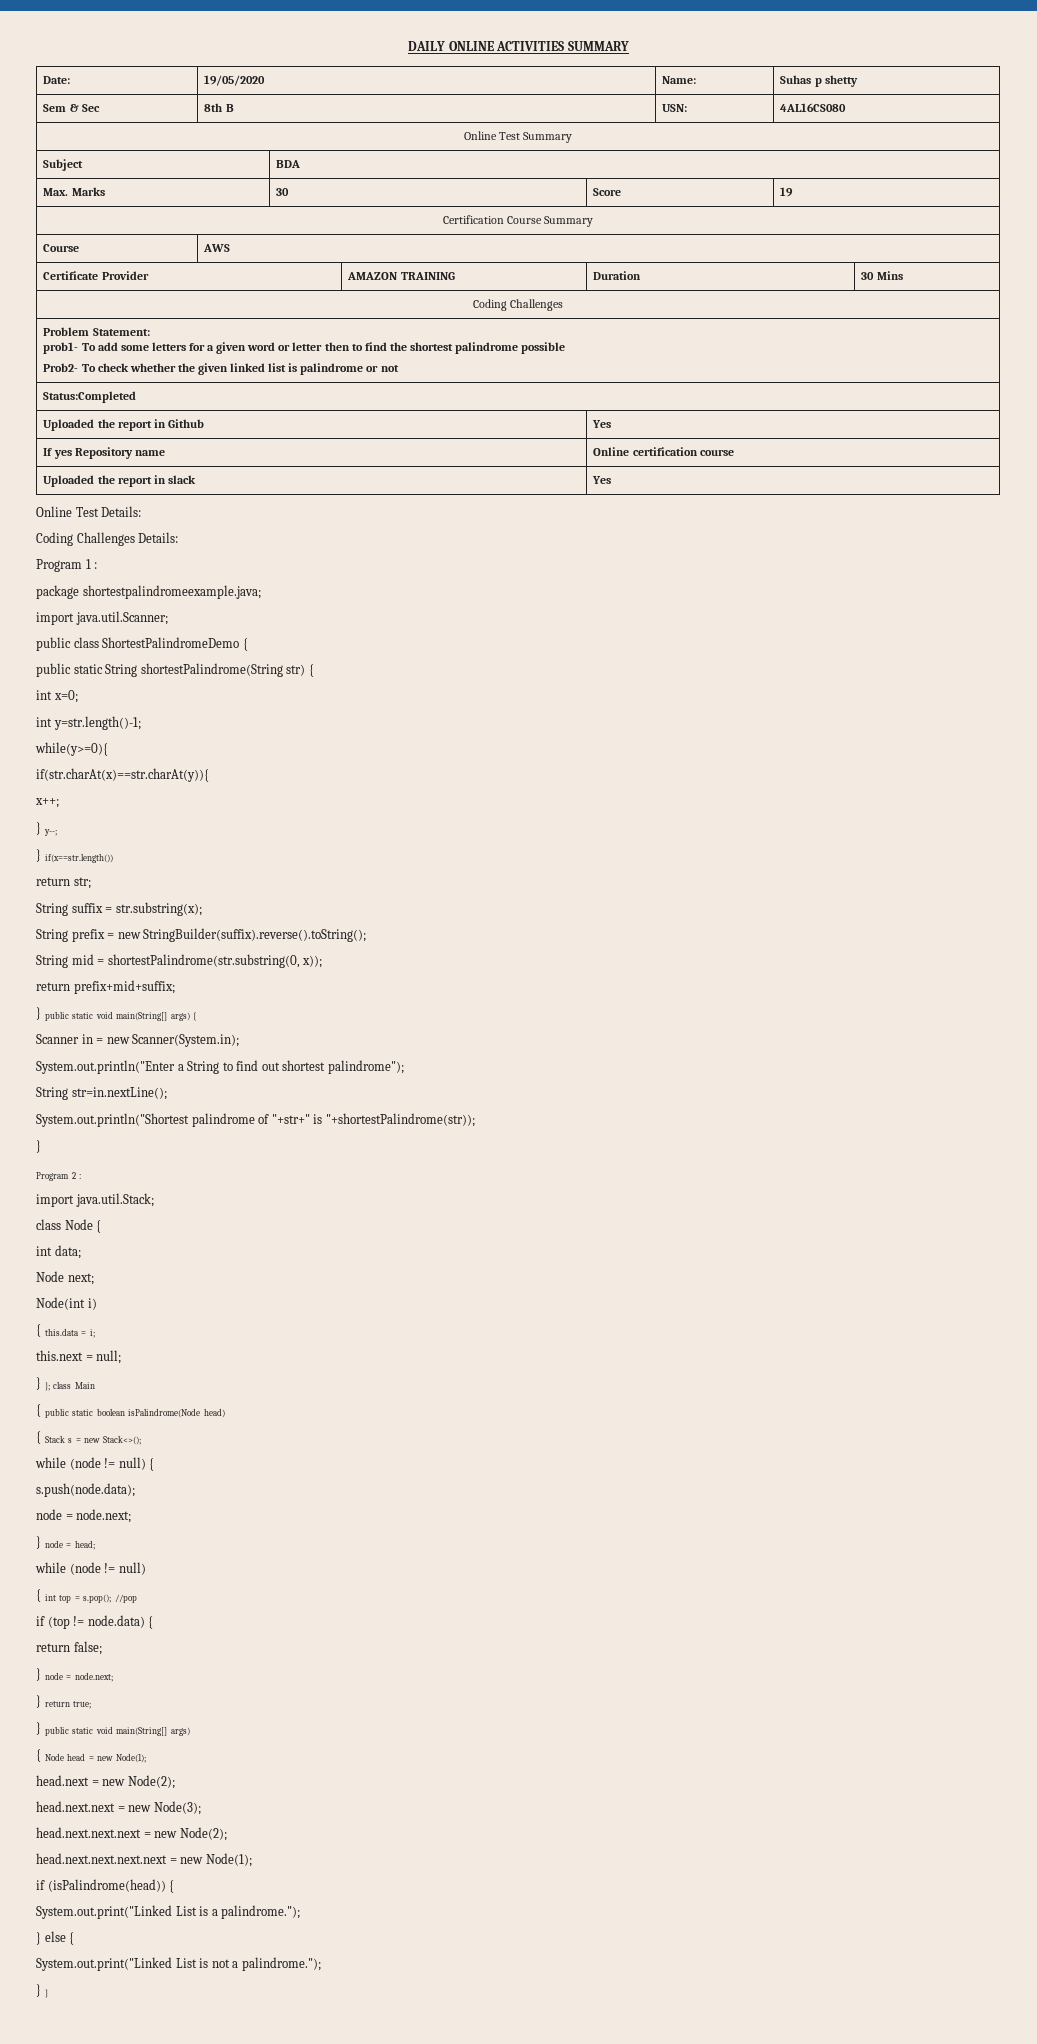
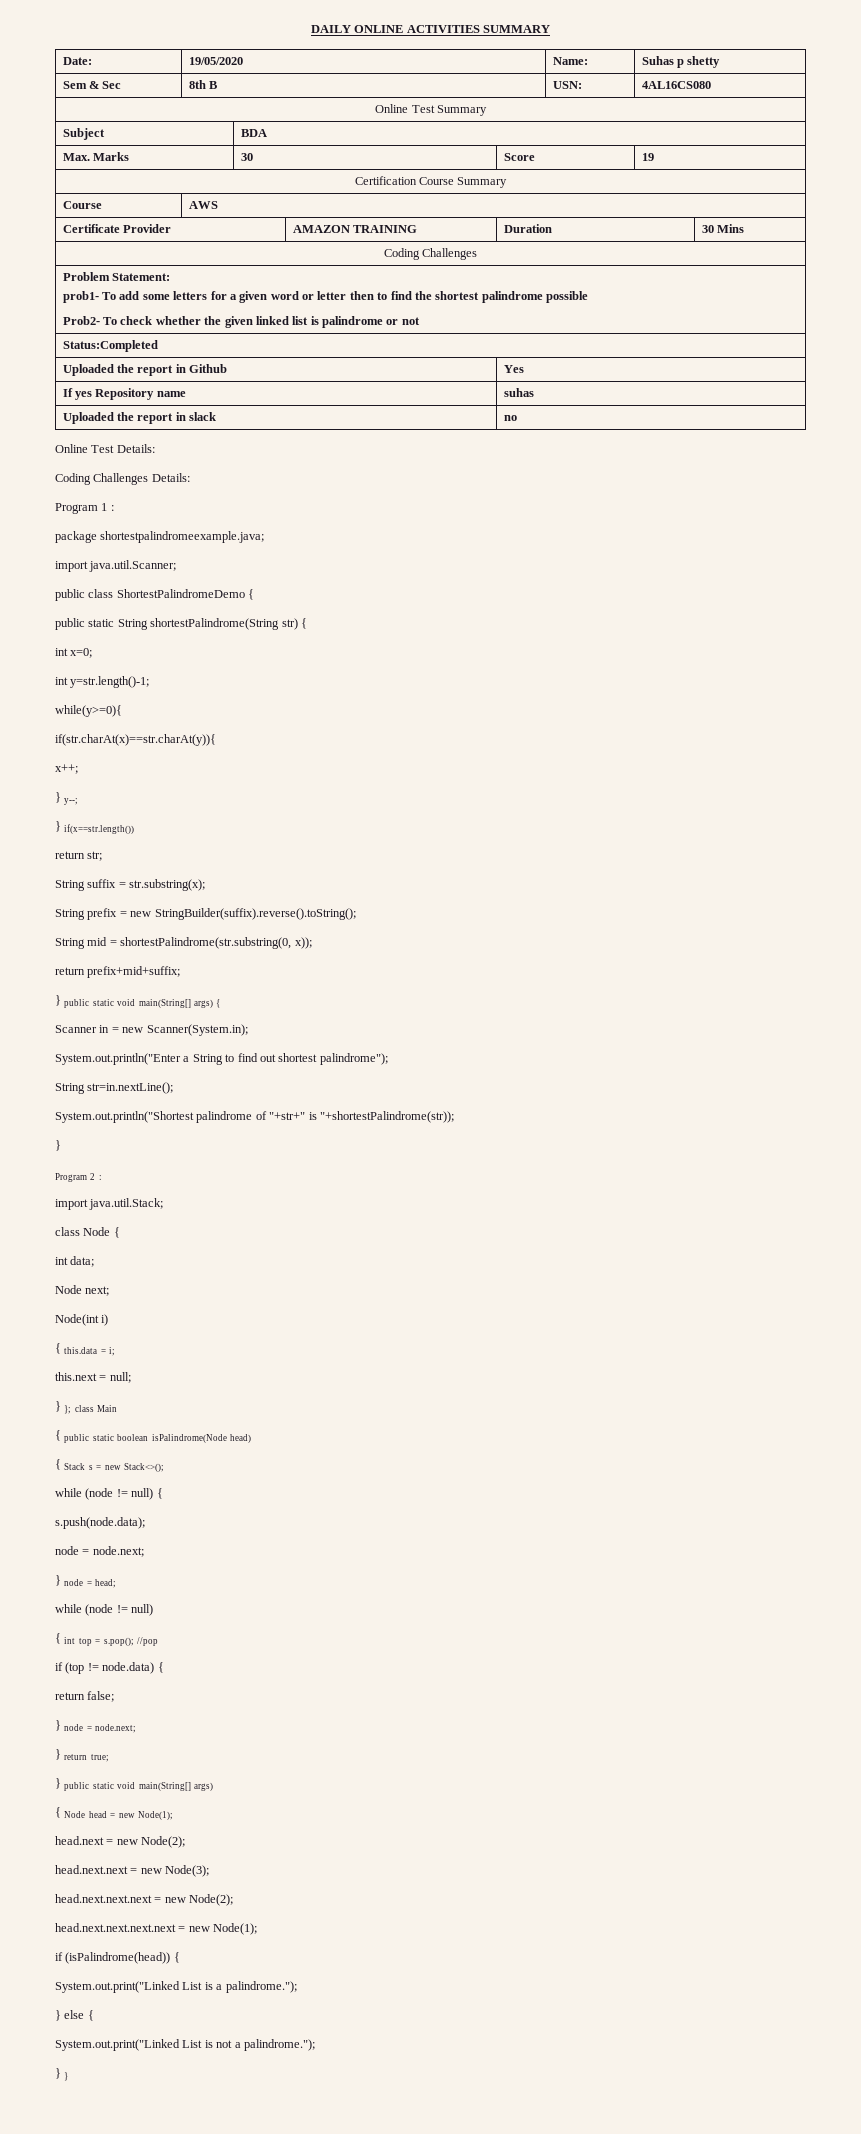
- If yes Repository name | Online certification course
+ If yes Repository name | suhas
- Uploaded the report in slack | Yes
+ Uploaded the report in slack | no

